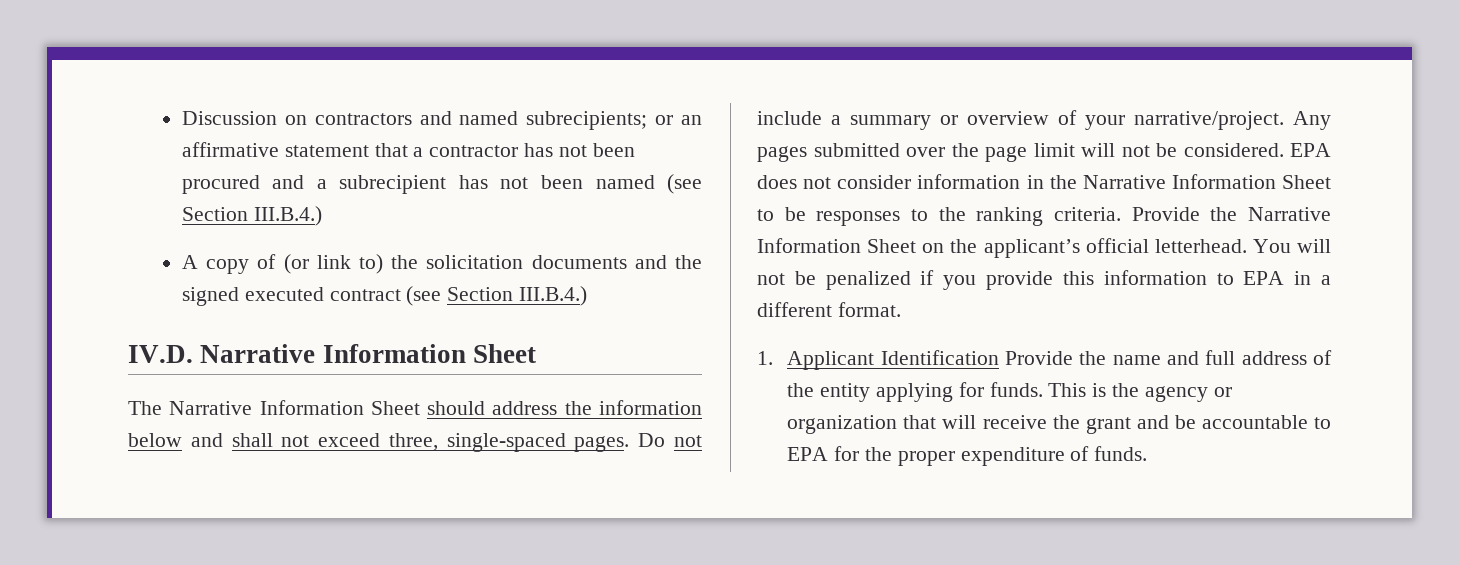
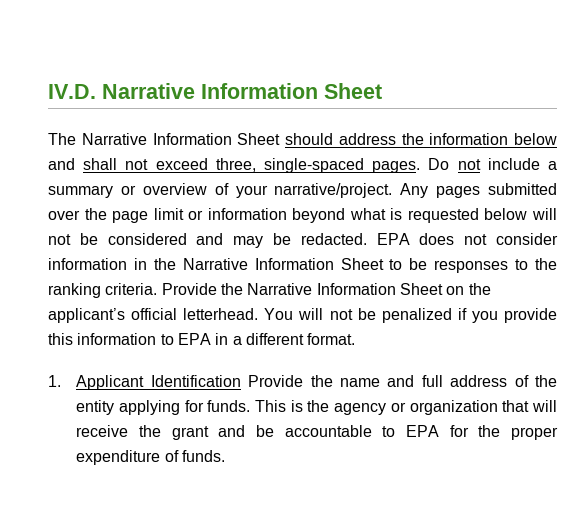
- Discussion on contractors and named subrecipients; or an affirmative statement that a contractor has not been procured and a subrecipient has not been named (see Section III.B.4.)
- A copy of (or link to) the solicitation documents and the signed executed contract (see Section III.B.4.)
- Any pages submitted over the page limit will not be considered.
+ Any pages submitted over the page limit or information beyond what is requested below will not be considered and may be redacted.

